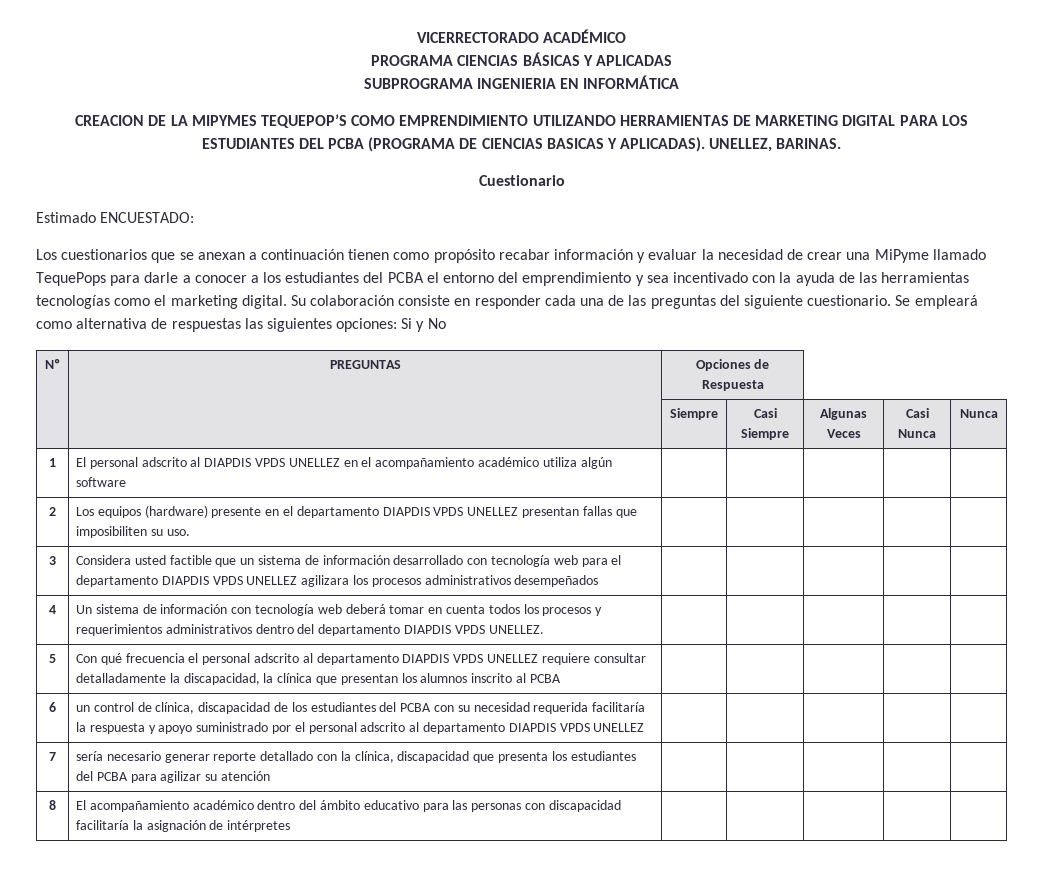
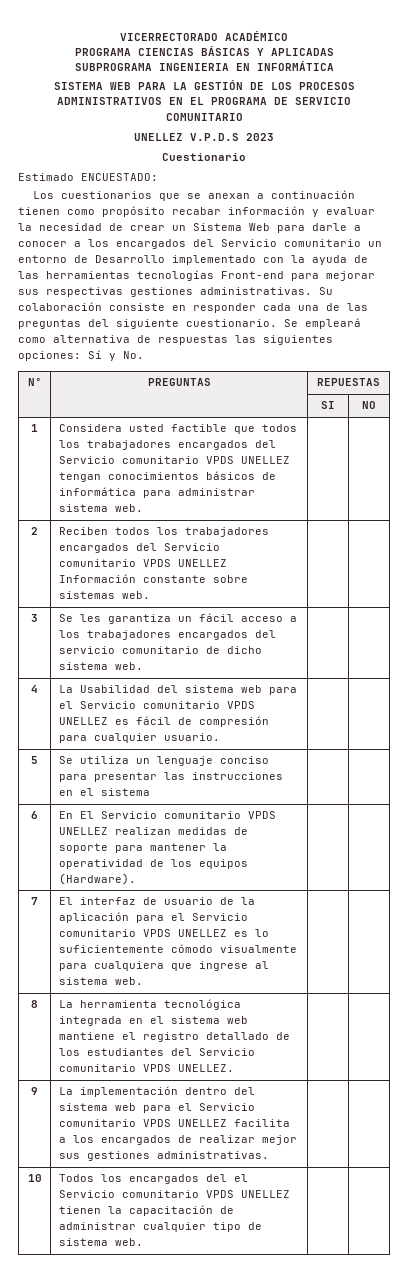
- CREACION DE LA MIPYMES TEQUEPOP’S COMO EMPRENDIMIENTO UTILIZANDO HERRAMIENTAS DE MARKETING DIGITAL PARA LOS ESTUDIANTES DEL PCBA (PROGRAMA DE CIENCIAS BASICAS Y APLICADAS). UNELLEZ, BARINAS.
+ SISTEMA WEB PARA LA GESTIÓN DE LOS PROCESOS ADMINISTRATIVOS EN EL PROGRAMA DE SERVICIO COMUNITARIO
+ UNELLEZ V.P.D.S 2023
- Los cuestionarios que se anexan a continuación tienen como propósito recabar información y evaluar la necesidad de crear una MiPyme llamado TequePops para darle a conocer a los estudiantes del PCBA el entorno del emprendimiento y sea incentivado con la ayuda de las herramientas tecnologías como el marketing digital.
+ Los cuestionarios que se anexan a continuación tienen como propósito recabar información y evaluar la necesidad de crear un Sistema Web para darle a conocer a los encargados del Servicio comunitario un entorno de Desarrollo implementado con la ayuda de las herramientas tecnologías Front-end para mejorar sus respectivas gestiones administrativas.
- Se empleará como alternativa de respuestas las siguientes opciones: Si y No
+ Se empleará como alternativa de respuestas las siguientes opciones: Sí y No.
- Nº | PREGUNTAS | Opciones de Respuesta
- | | Siempre | Casi Siempre | Algunas Veces | Casi Nunca | Nunca
- 1 | El personal adscrito al DIAPDIS VPDS UNELLEZ en el acompañamiento académico utiliza algún software | | | | |
- 2 | Los equipos (hardware) presente en el departamento DIAPDIS VPDS UNELLEZ presentan fallas que imposibiliten su uso. | | | | |
- 3 | Considera usted factible que un sistema de información desarrollado con tecnología web para el departamento DIAPDIS VPDS UNELLEZ agilizara los procesos administrativos desempeñados | | | | |
- 4 | Un sistema de información con tecnología web deberá tomar en cuenta todos los procesos y requerimientos administrativos dentro del departamento DIAPDIS VPDS UNELLEZ. | | | | |
- 5 | Con qué frecuencia el personal adscrito al departamento DIAPDIS VPDS UNELLEZ requiere consultar detalladamente la discapacidad, la clínica que presentan los alumnos inscrito al PCBA | | | | |
- 6 | un control de clínica, discapacidad de los estudiantes del PCBA con su necesidad requerida facilitaría la respuesta y apoyo suministrado por el personal adscrito al departamento DIAPDIS VPDS UNELLEZ | | | | |
- 7 | sería necesario generar reporte detallado con la clínica, discapacidad que presenta los estudiantes del PCBA para agilizar su atención | | | | |
- 8 | El acompañamiento académico dentro del ámbito educativo para las personas con discapacidad facilitaría la asignación de intérpretes | | | | |
+ Nº | PREGUNTAS | REPUESTAS
+ | | SI | NO
+ 1 | Considera usted factible que todos los trabajadores encargados del Servicio comunitario VPDS UNELLEZ tengan conocimientos básicos de informática para administrar sistema web. | |
+ 2 | Reciben todos los trabajadores encargados del Servicio comunitario VPDS UNELLEZ Información constante sobre sistemas web. | |
+ 3 | Se les garantiza un fácil acceso a los trabajadores encargados del servicio comunitario de dicho sistema web. | |
+ 4 | La Usabilidad del sistema web para el Servicio comunitario VPDS UNELLEZ es fácil de compresión para cualquier usuario. | |
+ 5 | Se utiliza un lenguaje conciso para presentar las instrucciones en el sistema | |
+ 6 | En El Servicio comunitario VPDS UNELLEZ realizan medidas de soporte para mantener la operatividad de los equipos (Hardware). | |
+ 7 | El interfaz de usuario de la aplicación para el Servicio comunitario VPDS UNELLEZ es lo suficientemente cómodo visualmente para cualquiera que ingrese al sistema web. | |
+ 8 | La herramienta tecnológica integrada en el sistema web mantiene el registro detallado de los estudiantes del Servicio comunitario VPDS UNELLEZ. | |
+ 9 | La implementación dentro del sistema web para el Servicio comunitario VPDS UNELLEZ facilita a los encargados de realizar mejor sus gestiones administrativas. | |
+ 10 | Todos los encargados del el Servicio comunitario VPDS UNELLEZ tienen la capacitación de administrar cualquier tipo de sistema web. | |

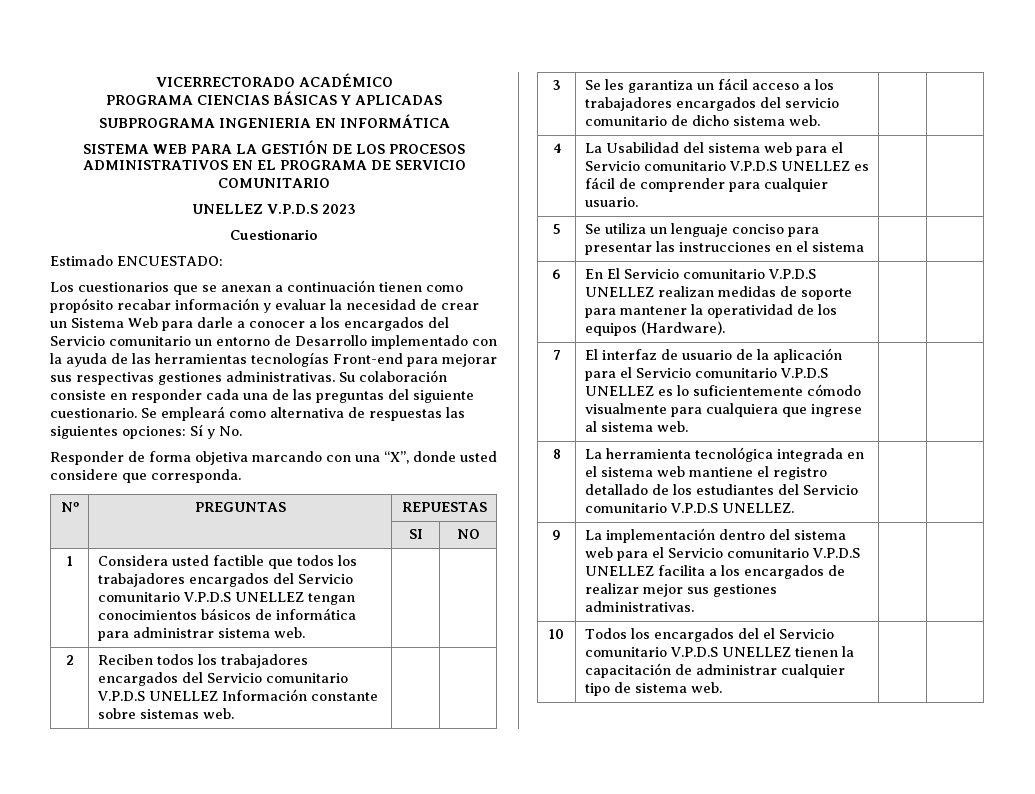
+ Responder de forma objetiva marcando con una “X”, donde usted considere que corresponda.
- 1 | Considera usted factible que todos los trabajadores encargados del Servicio comunitario VPDS UNELLEZ tengan conocimientos básicos de informática para administrar sistema web. | |
+ 1 | Considera usted factible que todos los trabajadores encargados del Servicio comunitario V.P.D.S UNELLEZ tengan conocimientos básicos de informática para administrar sistema web. | |
- 2 | Reciben todos los trabajadores encargados del Servicio comunitario VPDS UNELLEZ Información constante sobre sistemas web. | |
+ 2 | Reciben todos los trabajadores encargados del Servicio comunitario V.P.D.S UNELLEZ Información constante sobre sistemas web. | |
- 4 | La Usabilidad del sistema web para el Servicio comunitario VPDS UNELLEZ es fácil de compresión para cualquier usuario. | |
+ 4 | La Usabilidad del sistema web para el Servicio comunitario V.P.D.S UNELLEZ es fácil de comprender para cualquier usuario. | |
- 6 | En El Servicio comunitario VPDS UNELLEZ realizan medidas de soporte para mantener la operatividad de los equipos (Hardware). | |
+ 6 | En El Servicio comunitario V.P.D.S UNELLEZ realizan medidas de soporte para mantener la operatividad de los equipos (Hardware). | |
- 7 | El interfaz de usuario de la aplicación para el Servicio comunitario VPDS UNELLEZ es lo suficientemente cómodo visualmente para cualquiera que ingrese al sistema web. | |
+ 7 | El interfaz de usuario de la aplicación para el Servicio comunitario V.P.D.S UNELLEZ es lo suficientemente cómodo visualmente para cualquiera que ingrese al sistema web. | |
- 8 | La herramienta tecnológica integrada en el sistema web mantiene el registro detallado de los estudiantes del Servicio comunitario VPDS UNELLEZ. | |
+ 8 | La herramienta tecnológica integrada en el sistema web mantiene el registro detallado de los estudiantes del Servicio comunitario V.P.D.S UNELLEZ. | |
- 9 | La implementación dentro del sistema web para el Servicio comunitario VPDS UNELLEZ facilita a los encargados de realizar mejor sus gestiones administrativas. | |
+ 9 | La implementación dentro del sistema web para el Servicio comunitario V.P.D.S UNELLEZ facilita a los encargados de realizar mejor sus gestiones administrativas. | |
- 10 | Todos los encargados del el Servicio comunitario VPDS UNELLEZ tienen la capacitación de administrar cualquier tipo de sistema web. | |
+ 10 | Todos los encargados del el Servicio comunitario V.P.D.S UNELLEZ tienen la capacitación de administrar cualquier tipo de sistema web. | |

